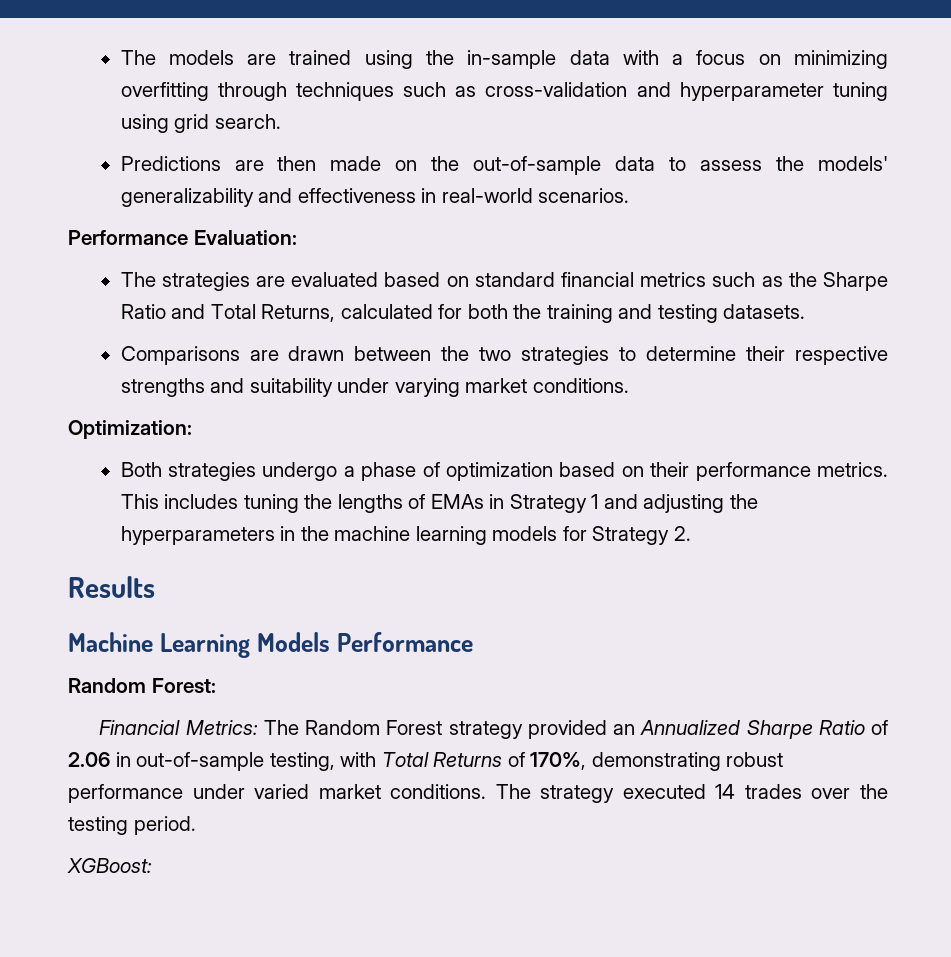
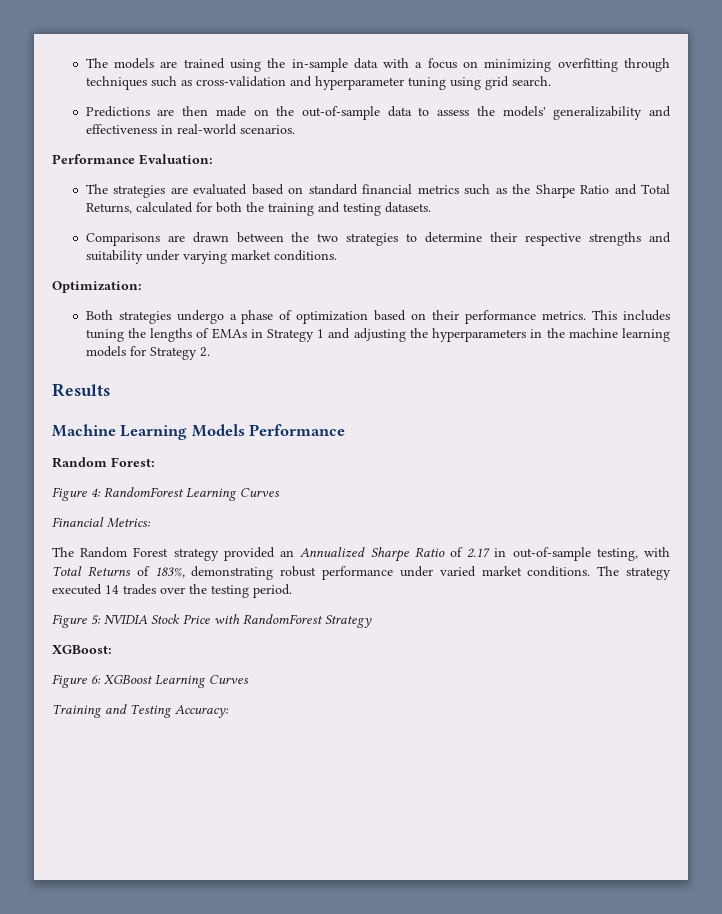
+ Figure 4: RandomForest Learning Curves
- Financial Metrics: The Random Forest strategy provided an Annualized Sharpe Ratio of 2.06 in out-of-sample testing, with Total Returns of 170%, demonstrating robust performance under varied market conditions.
+ Financial Metrics:
+ The Random Forest strategy provided an Annualized Sharpe Ratio of 2.17 in out-of-sample testing, with Total Returns of 183%, demonstrating robust performance under varied market conditions.
+ Figure 5: NVIDIA Stock Price with RandomForest Strategy
  XGBoost:
+ Figure 6: XGBoost Learning Curves
+ Training and Testing Accuracy:

